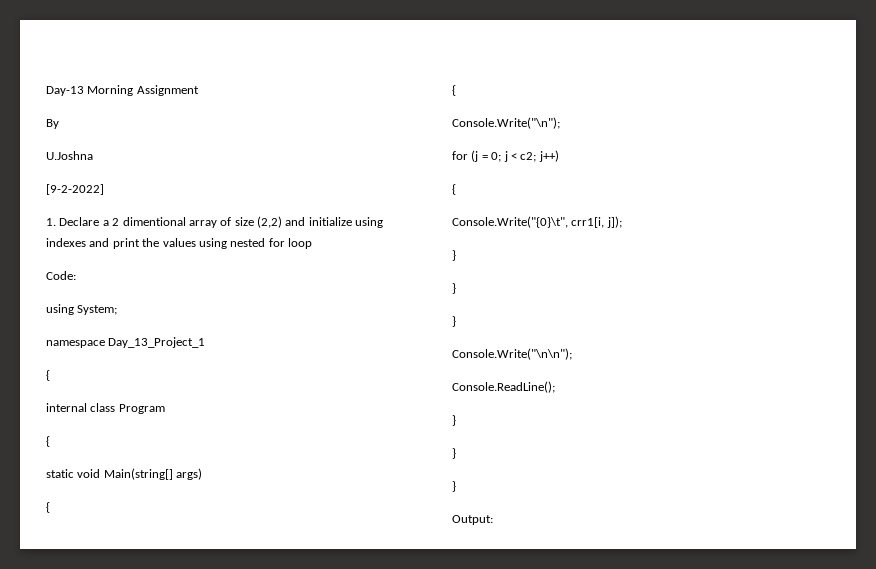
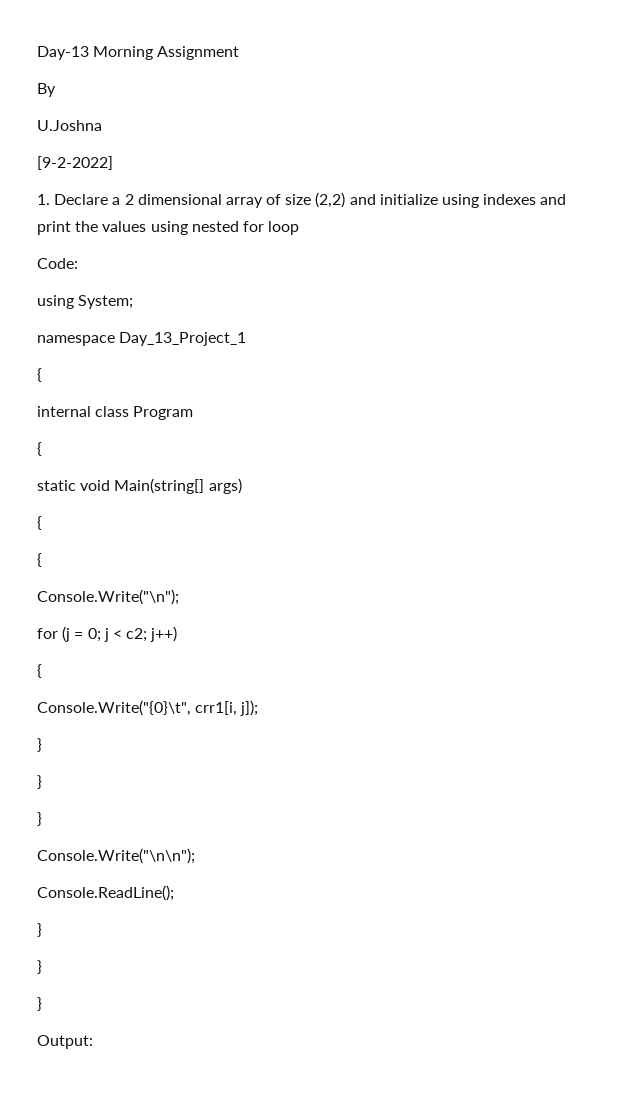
- 1. Declare a 2 dimentional array of size (2,2) and initialize using indexes and print the values using nested for loop
+ 1. Declare a 2 dimensional array of size (2,2) and initialize using indexes and print the values using nested for loop

